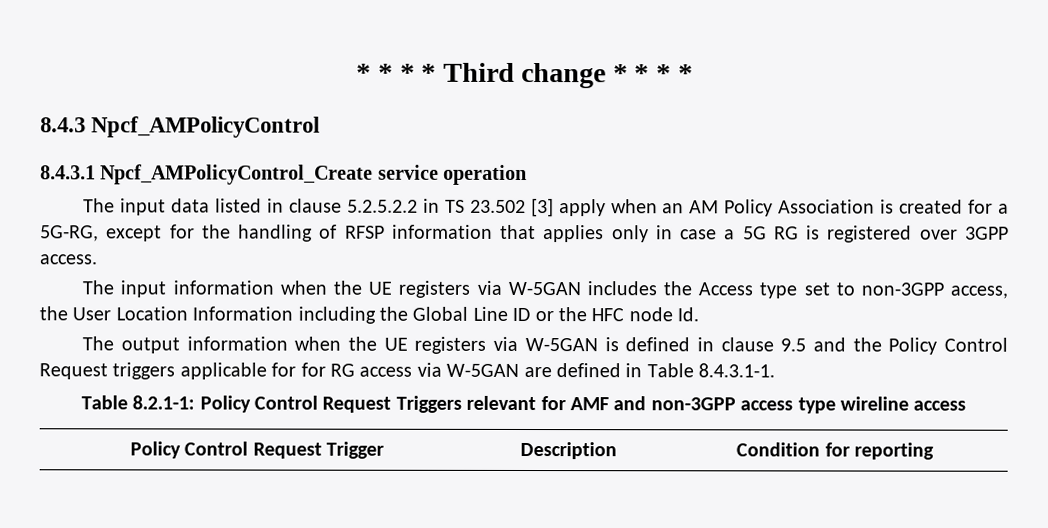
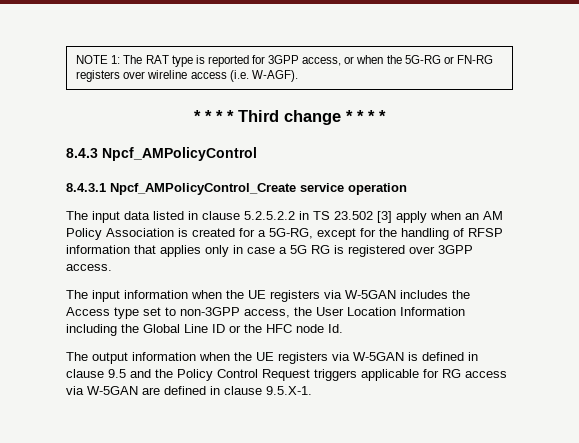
+ NOTE 1: The RAT type is reported for 3GPP access, or when the 5G-RG or FN-RG registers over wireline access (i.e. W-AGF).
- The output information when the UE registers via W-5GAN is defined in clause 9.5 and the Policy Control Request triggers applicable for for RG access via W-5GAN are defined in Table 8.4.3.1-1.
- Table 8.2.1-1: Policy Control Request Triggers relevant for AMF and non-3GPP access type wireline access
- Policy Control Request Trigger | Description | Condition for reporting
+ The output information when the UE registers via W-5GAN is defined in clause 9.5 and the Policy Control Request triggers applicable for RG access via W-5GAN are defined in clause 9.5.X-1.

